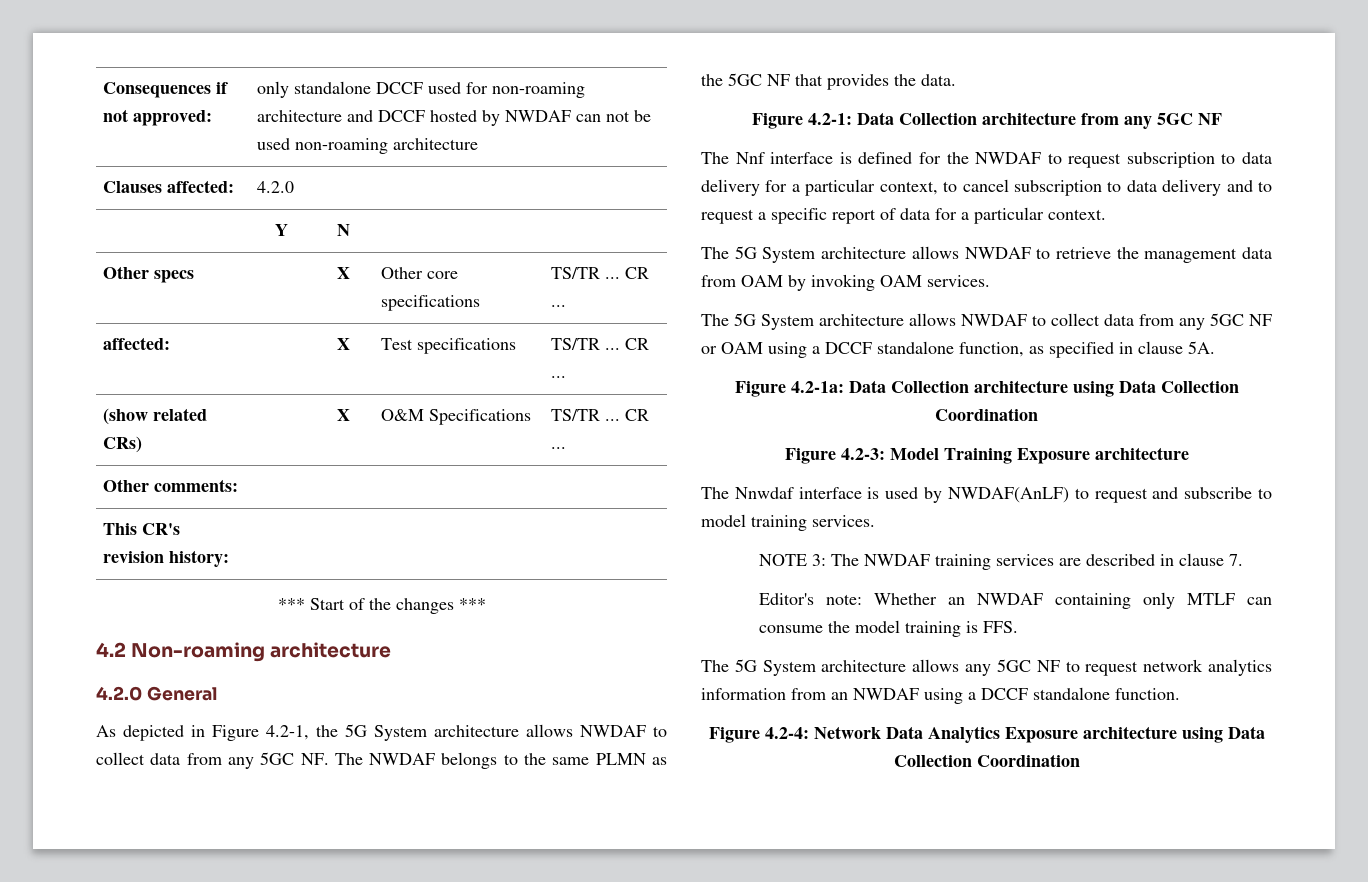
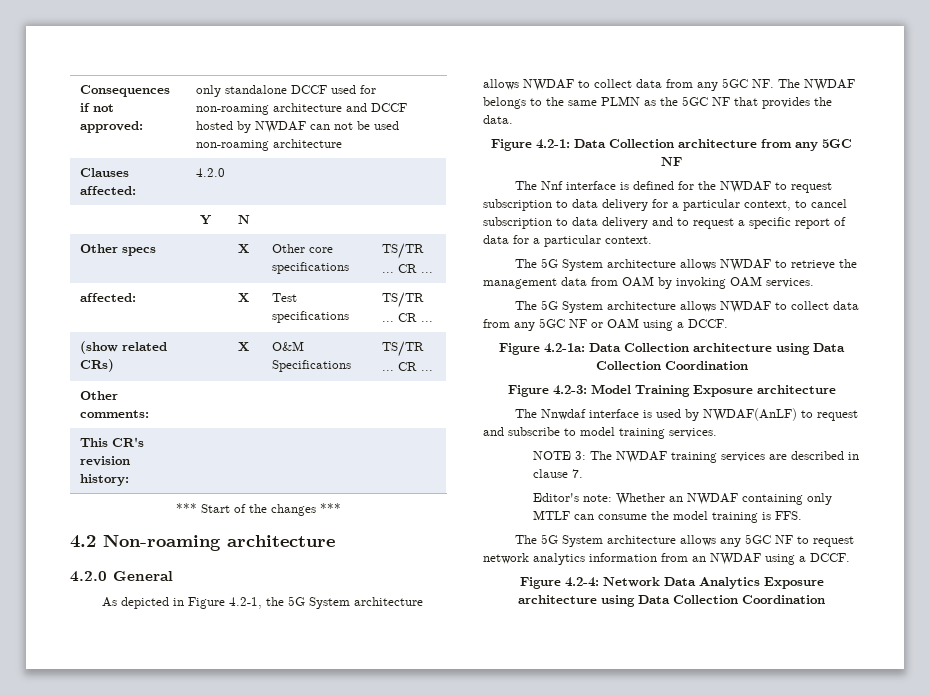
- The 5G System architecture allows NWDAF to collect data from any 5GC NF or OAM using a DCCF standalone function, as specified in clause 5A.
+ The 5G System architecture allows NWDAF to collect data from any 5GC NF or OAM using a DCCF.
- The 5G System architecture allows any 5GC NF to request network analytics information from an NWDAF using a DCCF standalone function.
+ The 5G System architecture allows any 5GC NF to request network analytics information from an NWDAF using a DCCF.

